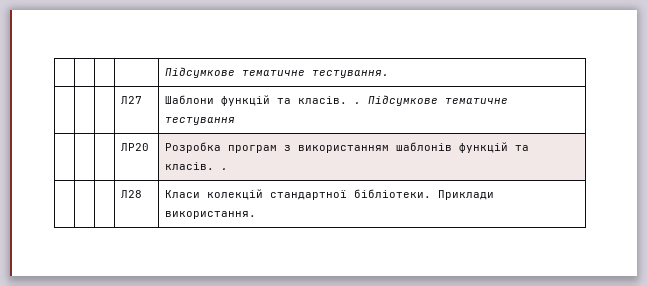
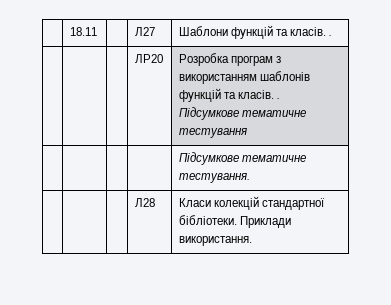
- | | | | Підсумкове тематичне тестування.
- | | | Л27 | Шаблони функцій та класів. . Підсумкове тематичне тестування
+ | 18.11 | | Л27 | Шаблони функцій та класів. .
- | | | ЛР20 | Розробка програм з використанням шаблонів функцій та класів. .
+ | | | ЛР20 | Розробка програм з використанням шаблонів функцій та класів. . Підсумкове тематичне тестування
+ | | | | Підсумкове тематичне тестування.

